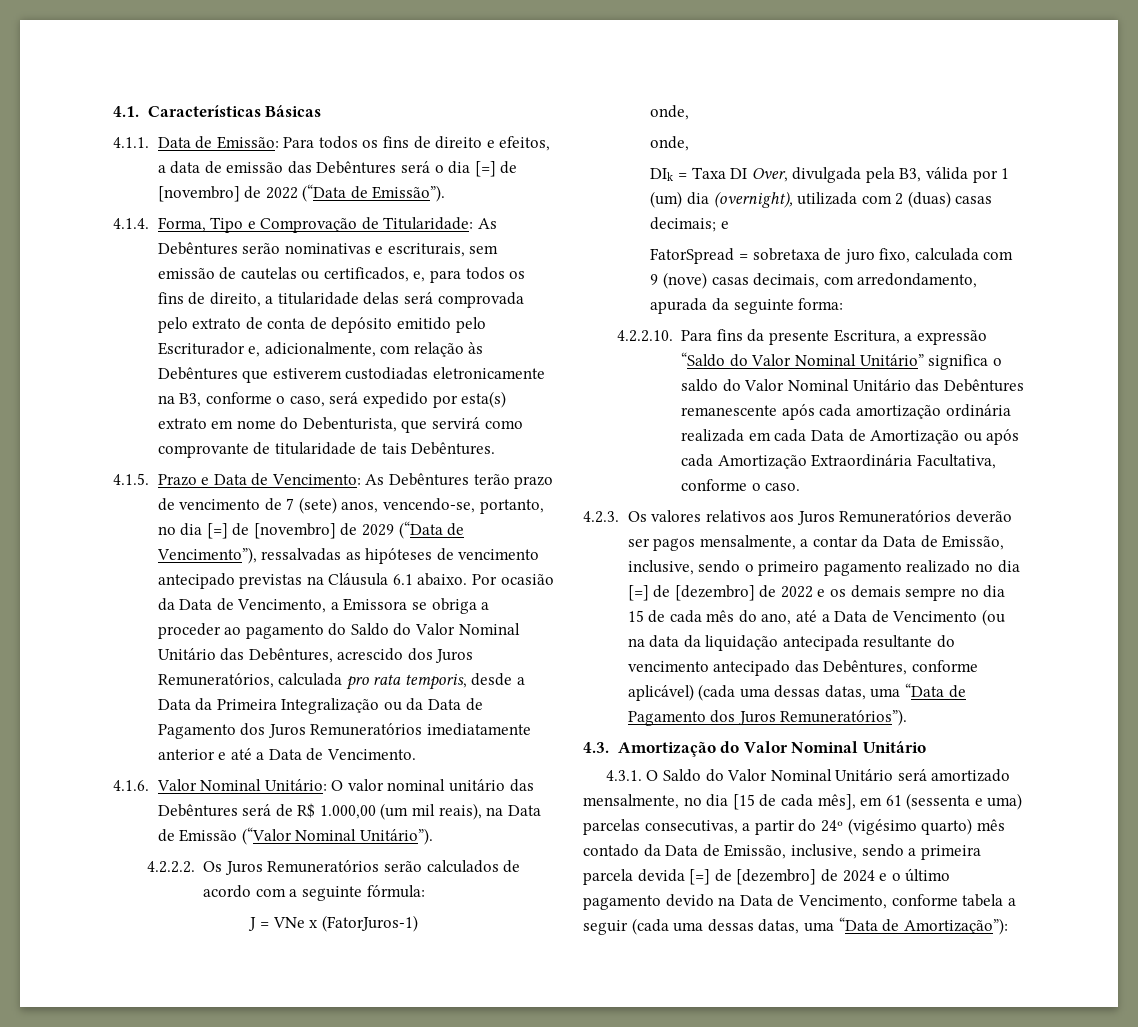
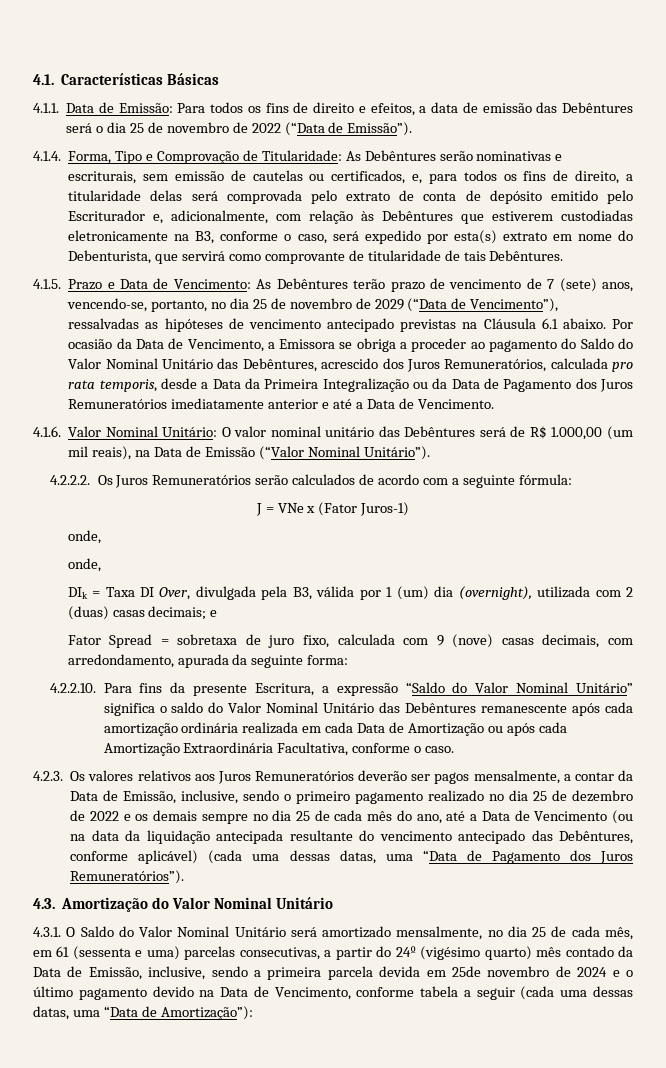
- 4.1.1. Data de Emissão: Para todos os fins de direito e efeitos, a data de emissão das Debêntures será o dia [=] de [novembro] de 2022 (“Data de Emissão”).
+ 4.1.1. Data de Emissão: Para todos os fins de direito e efeitos, a data de emissão das Debêntures será o dia 25 de novembro de 2022 (“Data de Emissão”).
- 4.1.5. Prazo e Data de Vencimento: As Debêntures terão prazo de vencimento de 7 (sete) anos, vencendo-se, portanto, no dia [=] de [novembro] de 2029 (“Data de Vencimento”), ressalvadas as hipóteses de vencimento antecipado previstas na Cláusula 6.1 abaixo.
+ 4.1.5. Prazo e Data de Vencimento: As Debêntures terão prazo de vencimento de 7 (sete) anos, vencendo-se, portanto, no dia 25 de novembro de 2029 (“Data de Vencimento”), ressalvadas as hipóteses de vencimento antecipado previstas na Cláusula 6.1 abaixo.
- J = VNe x (FatorJuros-1)
+ J = VNe x (Fator Juros-1)
- FatorSpread = sobretaxa de juro fixo, calculada com 9 (nove) casas decimais, com arredondamento, apurada da seguinte forma:
+ Fator Spread = sobretaxa de juro fixo, calculada com 9 (nove) casas decimais, com arredondamento, apurada da seguinte forma:
- 4.2.3. Os valores relativos aos Juros Remuneratórios deverão ser pagos mensalmente, a contar da Data de Emissão, inclusive, sendo o primeiro pagamento realizado no dia [=] de [dezembro] de 2022 e os demais sempre no dia 15 de cada mês do ano, até a Data de Vencimento (ou na data da liquidação antecipada resultante do vencimento antecipado das Debêntures, conforme aplicável) (cada uma dessas datas, uma “Data de Pagamento dos Juros Remuneratórios”).
+ 4.2.3. Os valores relativos aos Juros Remuneratórios deverão ser pagos mensalmente, a contar da Data de Emissão, inclusive, sendo o primeiro pagamento realizado no dia 25 de dezembro de 2022 e os demais sempre no dia 25 de cada mês do ano, até a Data de Vencimento (ou na data da liquidação antecipada resultante do vencimento antecipado das Debêntures, conforme aplicável) (cada uma dessas datas, uma “Data de Pagamento dos Juros Remuneratórios”).
- 4.3.1. O Saldo do Valor Nominal Unitário será amortizado mensalmente, no dia [15 de cada mês], em 61 (sessenta e uma) parcelas consecutivas, a partir do 24º (vigésimo quarto) mês contado da Data de Emissão, inclusive, sendo a primeira parcela devida [=] de [dezembro] de 2024 e o último pagamento devido na Data de Vencimento, conforme tabela a seguir (cada uma dessas datas, uma “Data de Amortização”):
+ 4.3.1. O Saldo do Valor Nominal Unitário será amortizado mensalmente, no dia 25 de cada mês, em 61 (sessenta e uma) parcelas consecutivas, a partir do 24º (vigésimo quarto) mês contado da Data de Emissão, inclusive, sendo a primeira parcela devida em 25de novembro de 2024 e o último pagamento devido na Data de Vencimento, conforme tabela a seguir (cada uma dessas datas, uma “Data de Amortização”):

